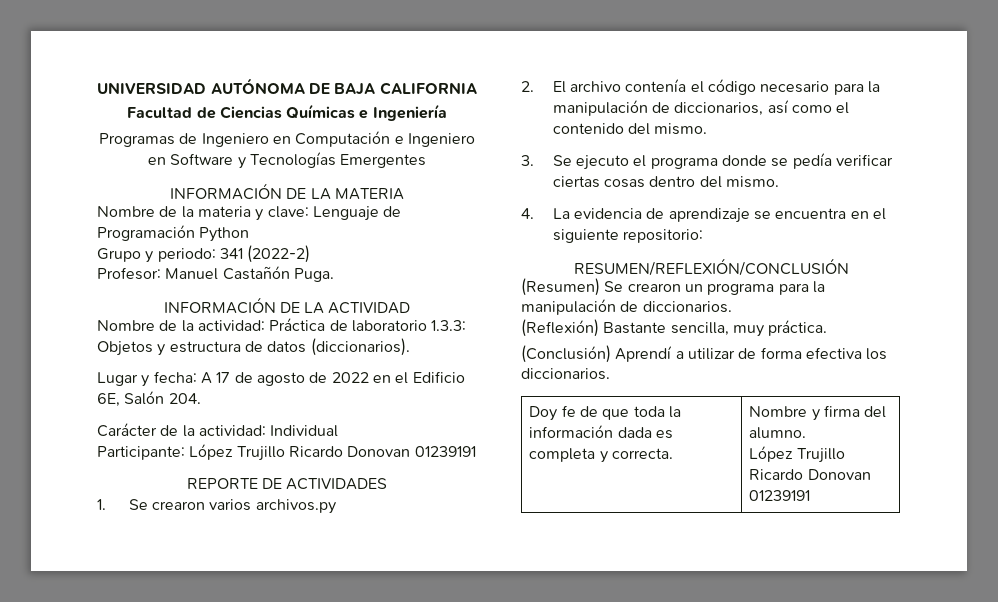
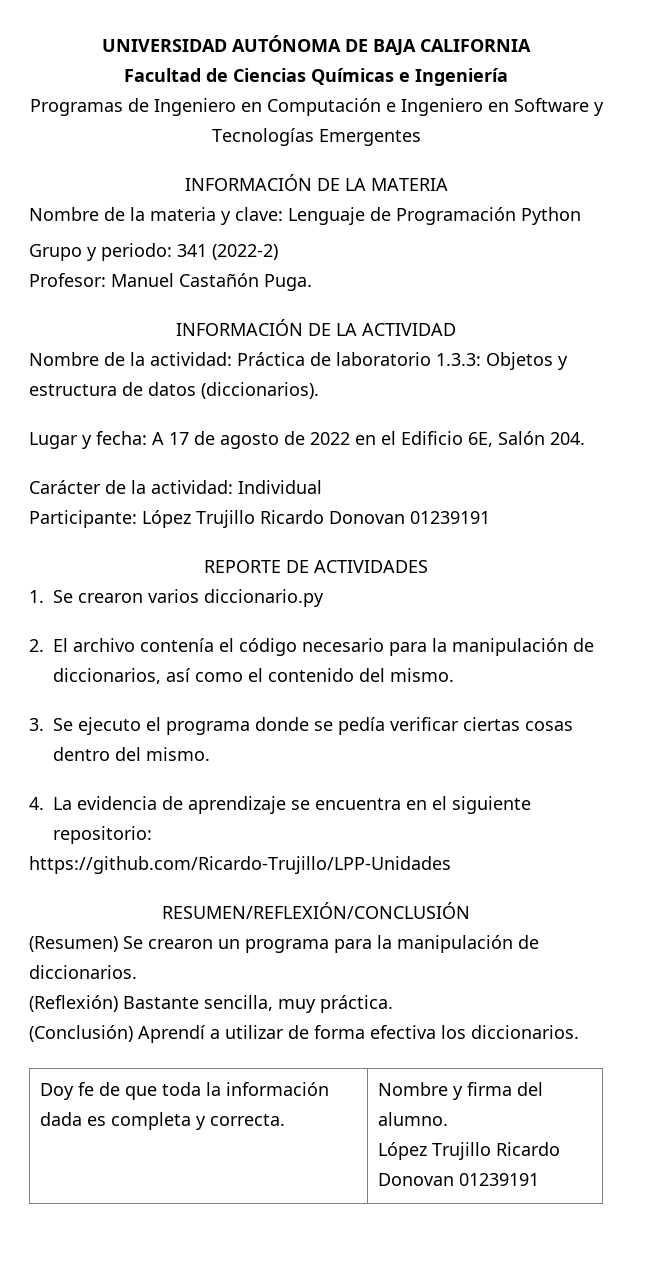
- 1. Se crearon varios archivos.py
+ 1. Se crearon varios diccionario.py
+ https://github.com/Ricardo-Trujillo/LPP-Unidades

